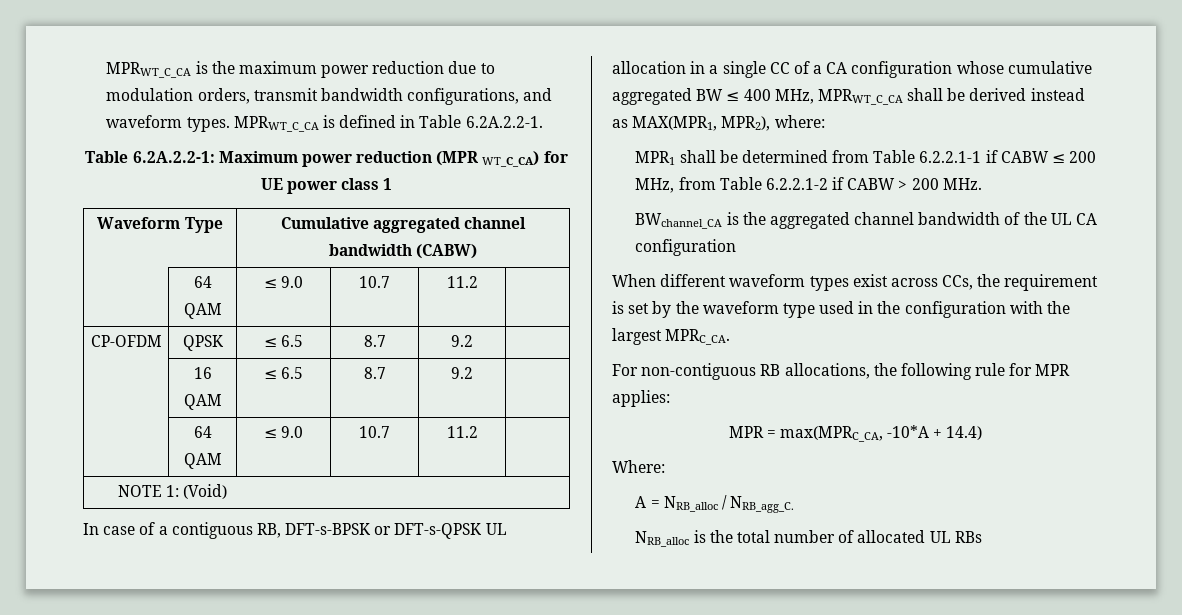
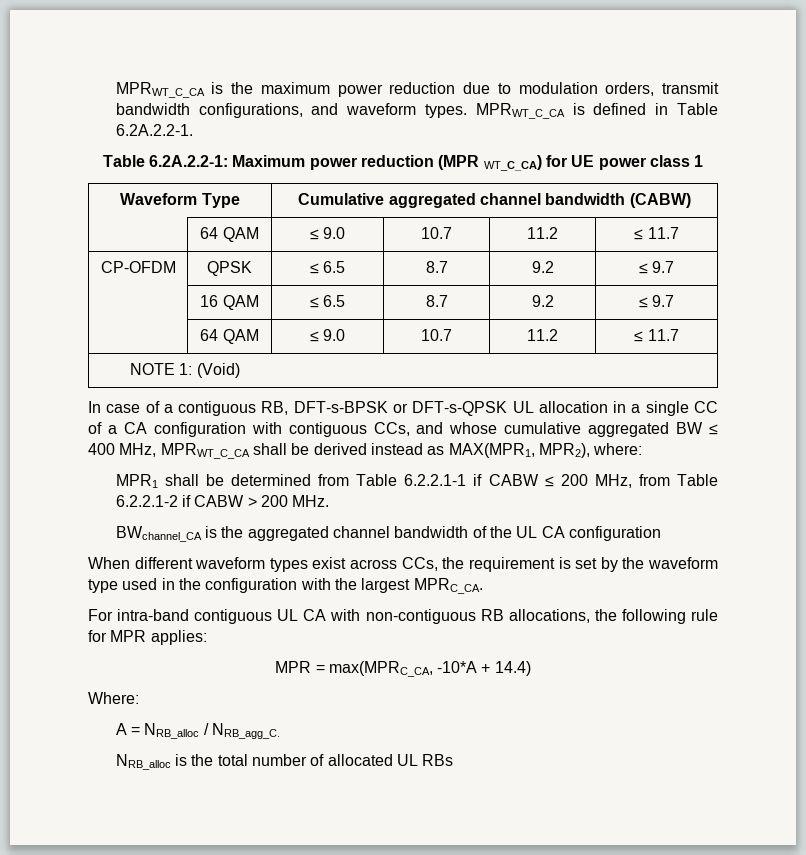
  Waveform Type | Cumulative aggregated channel bandwidth (CABW)
- | 64 QAM | ≤ 9.0 | 10.7 | 11.2 |
+ | 64 QAM | ≤ 9.0 | 10.7 | 11.2 | ≤ 11.7
- CP-OFDM | QPSK | ≤ 6.5 | 8.7 | 9.2 |
+ CP-OFDM | QPSK | ≤ 6.5 | 8.7 | 9.2 | ≤ 9.7
- | 16 QAM | ≤ 6.5 | 8.7 | 9.2 |
- | 64 QAM | ≤ 9.0 | 10.7 | 11.2 |
+ | 16 QAM | ≤ 6.5 | 8.7 | 9.2 | ≤ 9.7
+ | 64 QAM | ≤ 9.0 | 10.7 | 11.2 | ≤ 11.7
- In case of a contiguous RB, DFT-s-BPSK or DFT-s-QPSK UL allocation in a single CC of a CA configuration whose cumulative aggregated BW ≤ 400 MHz, MPRWT_C_CA shall be derived instead as MAX(MPR1, MPR2), where:
+ In case of a contiguous RB, DFT-s-BPSK or DFT-s-QPSK UL allocation in a single CC of a CA configuration with contiguous CCs, and whose cumulative aggregated BW ≤ 400 MHz, MPRWT_C_CA shall be derived instead as MAX(MPR1, MPR2), where:
- For non-contiguous RB allocations, the following rule for MPR applies:
+ For intra-band contiguous UL CA with non-contiguous RB allocations, the following rule for MPR applies:

